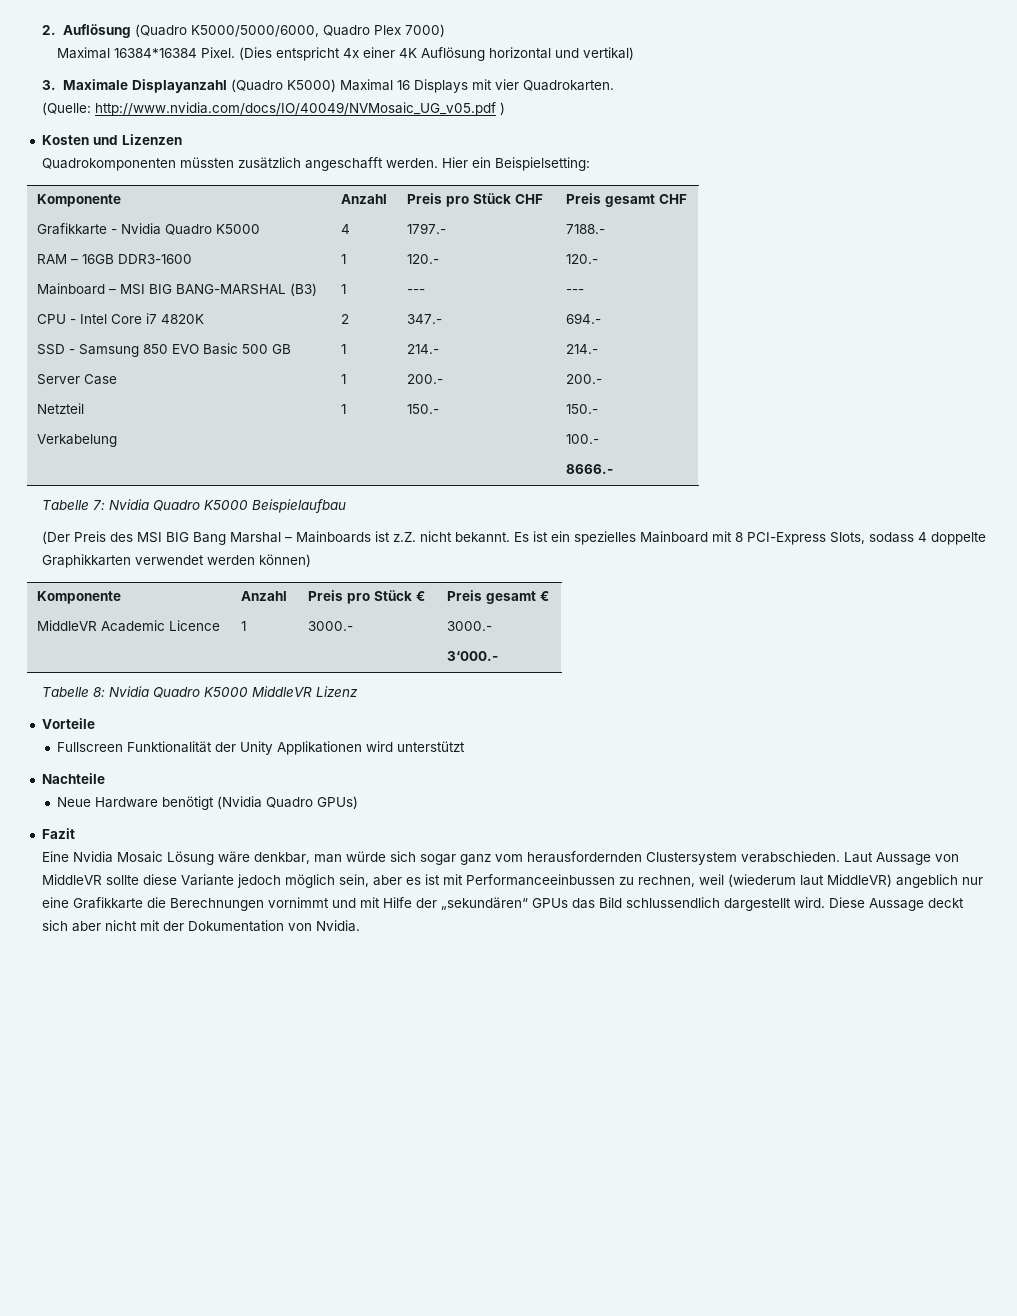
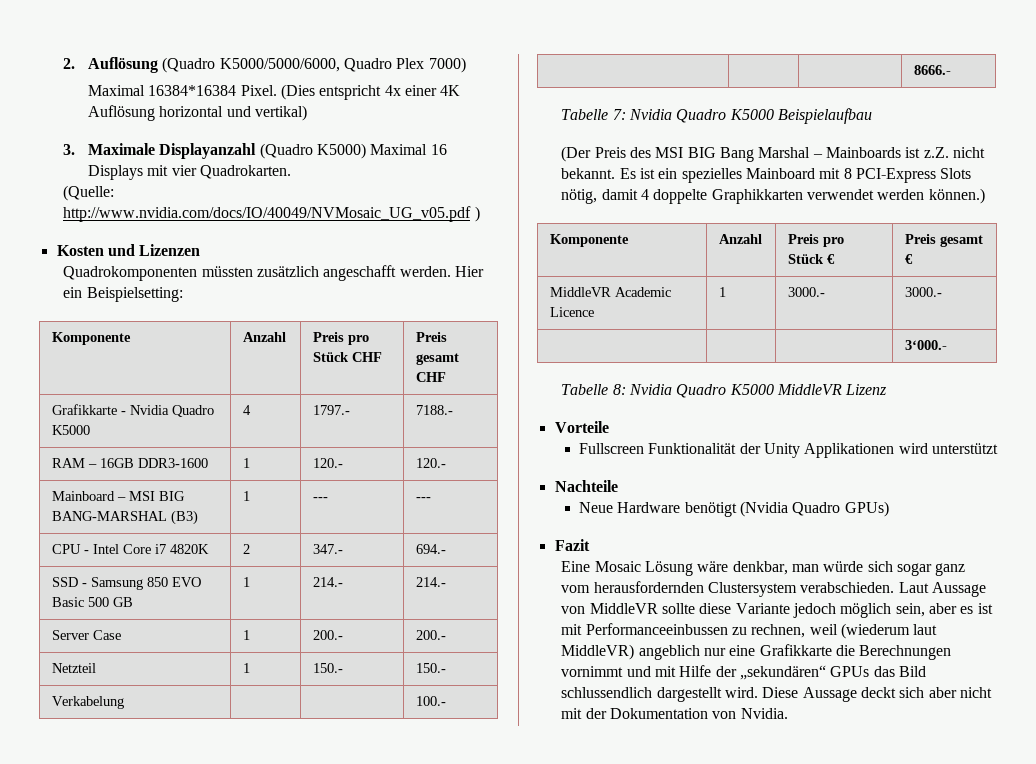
- Es ist ein spezielles Mainboard mit 8 PCI-Express Slots, sodass 4 doppelte Graphikkarten verwendet werden können)
+ Es ist ein spezielles Mainboard mit 8 PCI-Express Slots nötig, damit 4 doppelte Graphikkarten verwendet werden können.)
- Eine Nvidia Mosaic Lösung wäre denkbar, man würde sich sogar ganz vom herausfordernden Clustersystem verabschieden.
+ Eine Mosaic Lösung wäre denkbar, man würde sich sogar ganz vom herausfordernden Clustersystem verabschieden.

